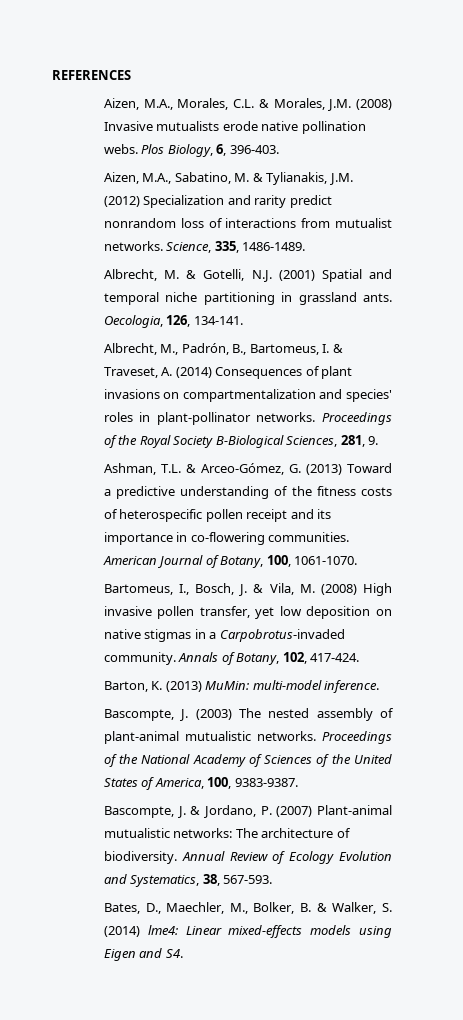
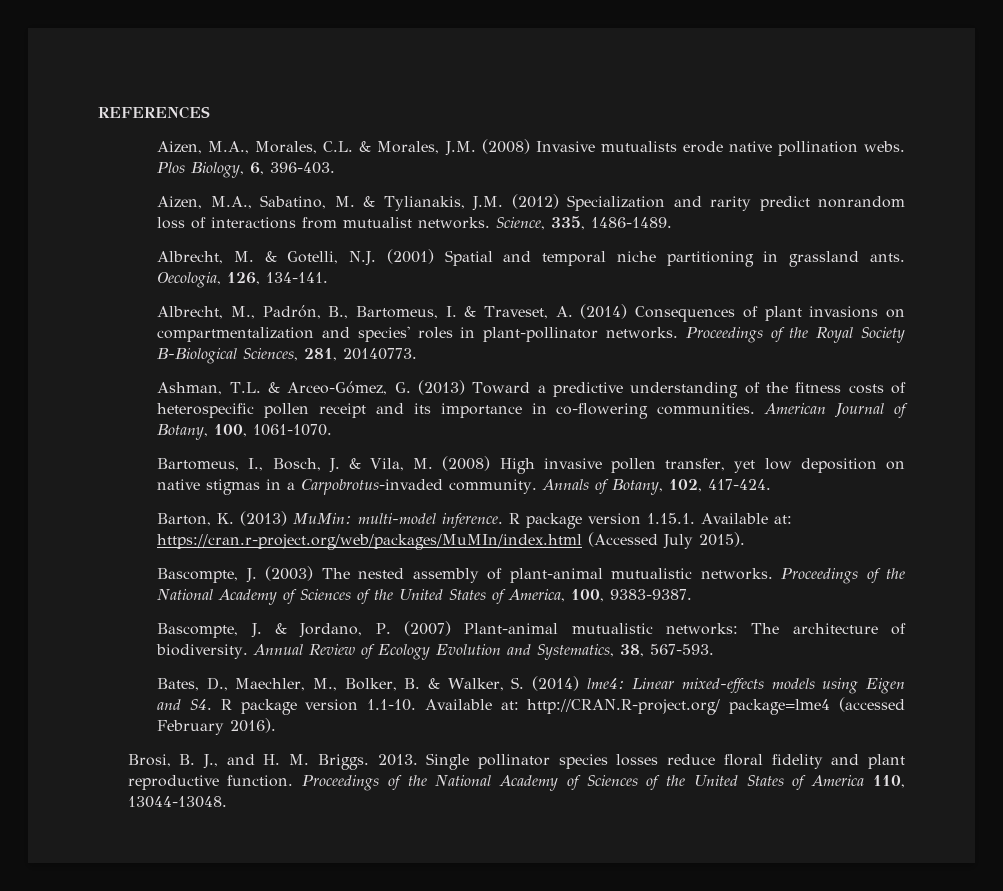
- Proceedings of the Royal Society B-Biological Sciences, 281, 9.
+ Proceedings of the Royal Society B-Biological Sciences, 281, 20140773.
+ R package version 1.15.1. Available at: https://cran.r-project.org/web/packages/MuMIn/index.html (Accessed July 2015).
- Bates, D., Maechler, M., Bolker, B. & Walker, S. (2014) lme4: Linear mixed-effects models using Eigen and S4.
+ Bates, D., Maechler, M., Bolker, B. & Walker, S. (2014) lme4: Linear mixed-effects models using Eigen and S4. R package version 1.1-10. Available at: http://CRAN.R-project.org/ package=lme4 (accessed February 2016).
+ Brosi, B. J., and H. M. Briggs. 2013. Single pollinator species losses reduce floral fidelity and plant reproductive function. Proceedings of the National Academy of Sciences of the United States of America 110, 13044-13048.

